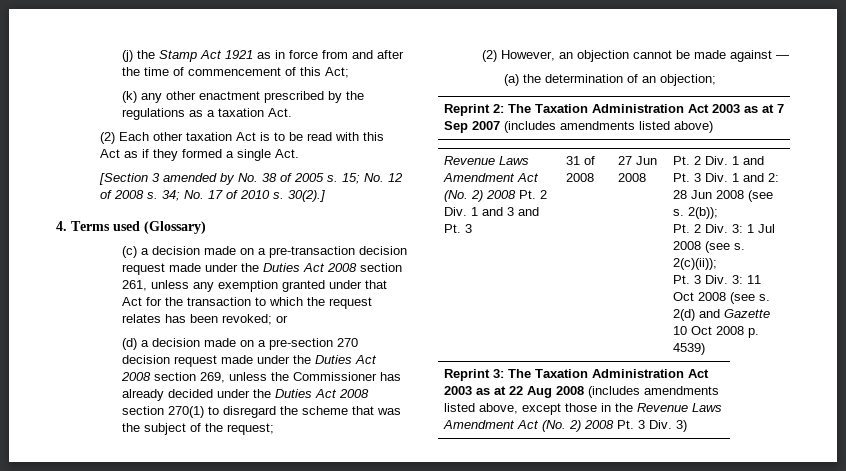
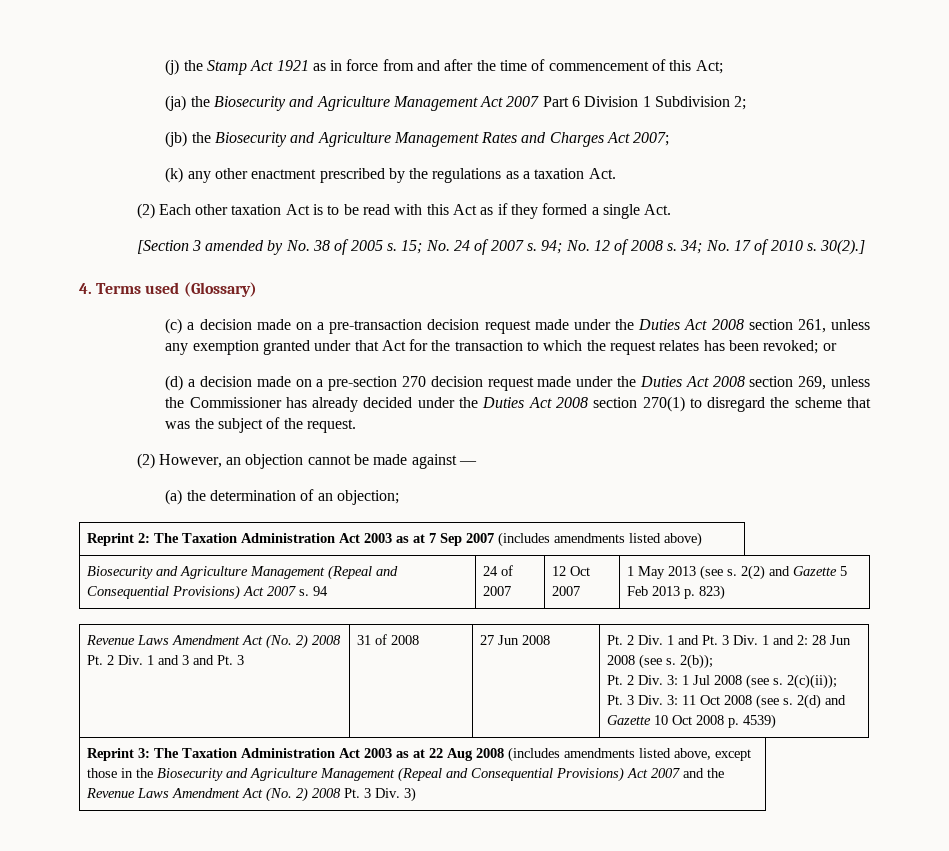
+ (ja) the Biosecurity and Agriculture Management Act 2007 Part 6 Division 1 Subdivision 2;
+ (jb) the Biosecurity and Agriculture Management Rates and Charges Act 2007;
- 15; No. 12 of 2008 s.
+ 15; No. 24 of 2007 s. 94; No. 12 of 2008 s.
- (d) a decision made on a pre-section 270 decision request made under the Duties Act 2008 section 269, unless the Commissioner has already decided under the Duties Act 2008 section 270(1) to disregard the scheme that was the subject of the request;
+ (d) a decision made on a pre-section 270 decision request made under the Duties Act 2008 section 269, unless the Commissioner has already decided under the Duties Act 2008 section 270(1) to disregard the scheme that was the subject of the request.
+ Biosecurity and Agriculture Management (Repeal and Consequential Provisions) Act 2007 s. 94 | 24 of 2007 | 12 Oct 2007 | 1 May 2013 (see s. 2(2) and Gazette 5 Feb 2013 p. 823)
- Reprint 3: The Taxation Administration Act 2003 as at 22 Aug 2008 (includes amendments listed above, except those in the Revenue Laws Amendment Act (No. 2) 2008 Pt. 3 Div. 3)
+ Reprint 3: The Taxation Administration Act 2003 as at 22 Aug 2008 (includes amendments listed above, except those in the Biosecurity and Agriculture Management (Repeal and Consequential Provisions) Act 2007 and the Revenue Laws Amendment Act (No. 2) 2008 Pt. 3 Div. 3)

